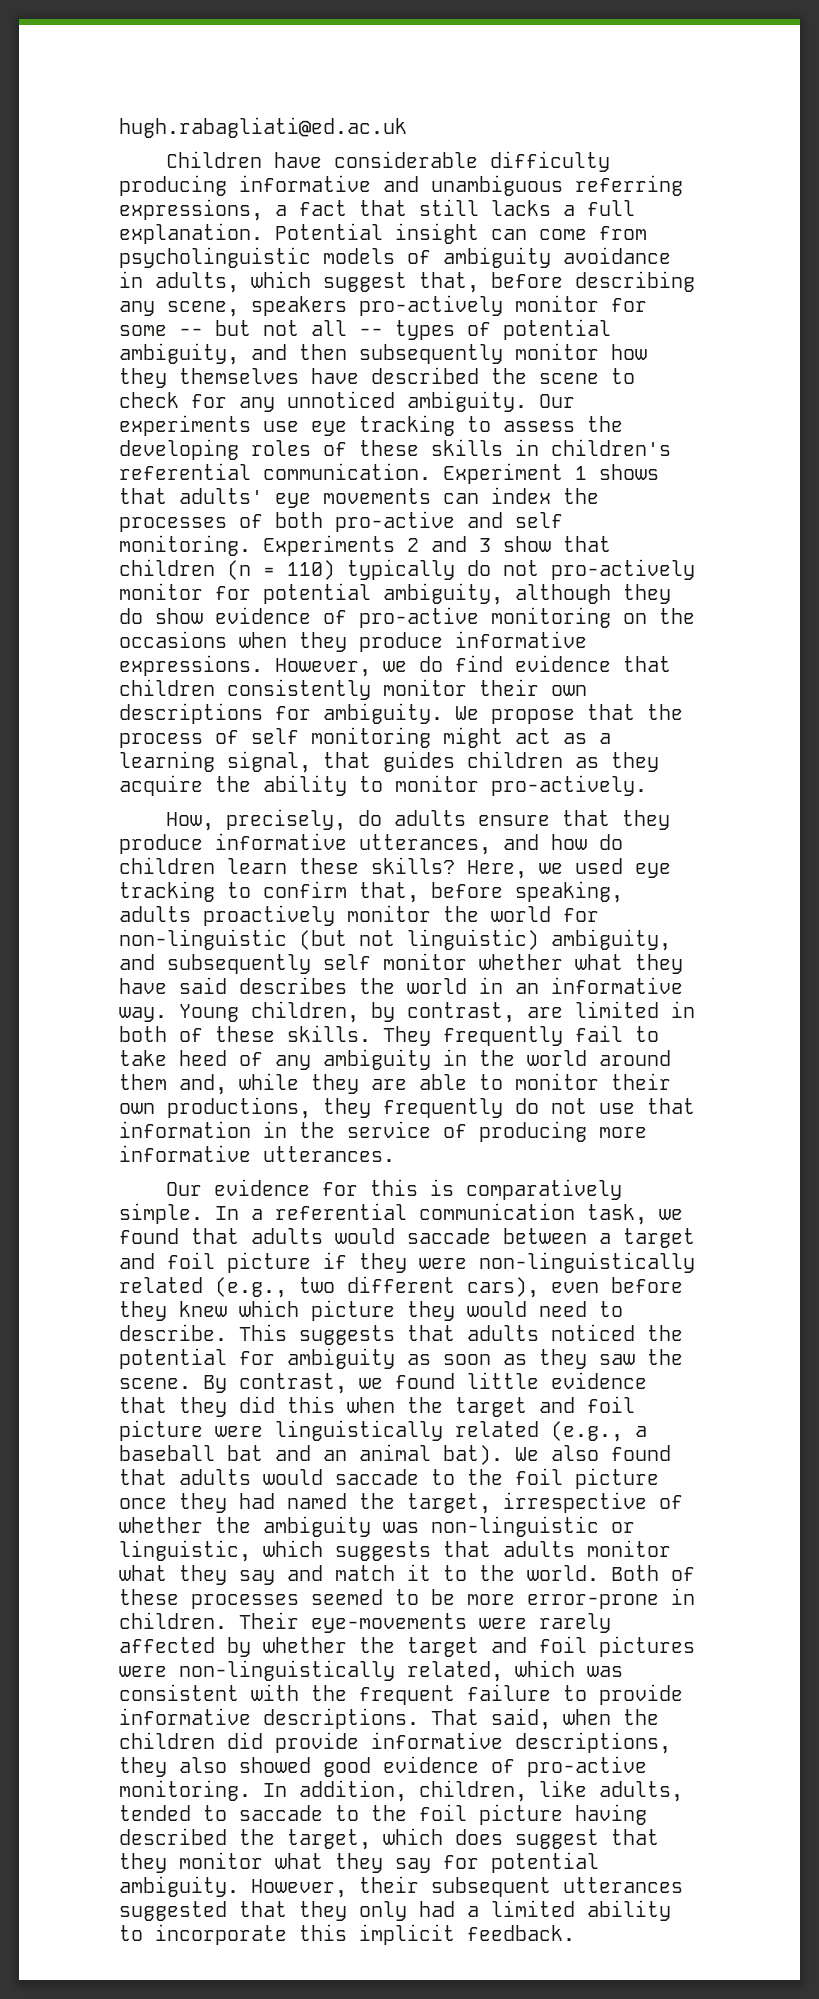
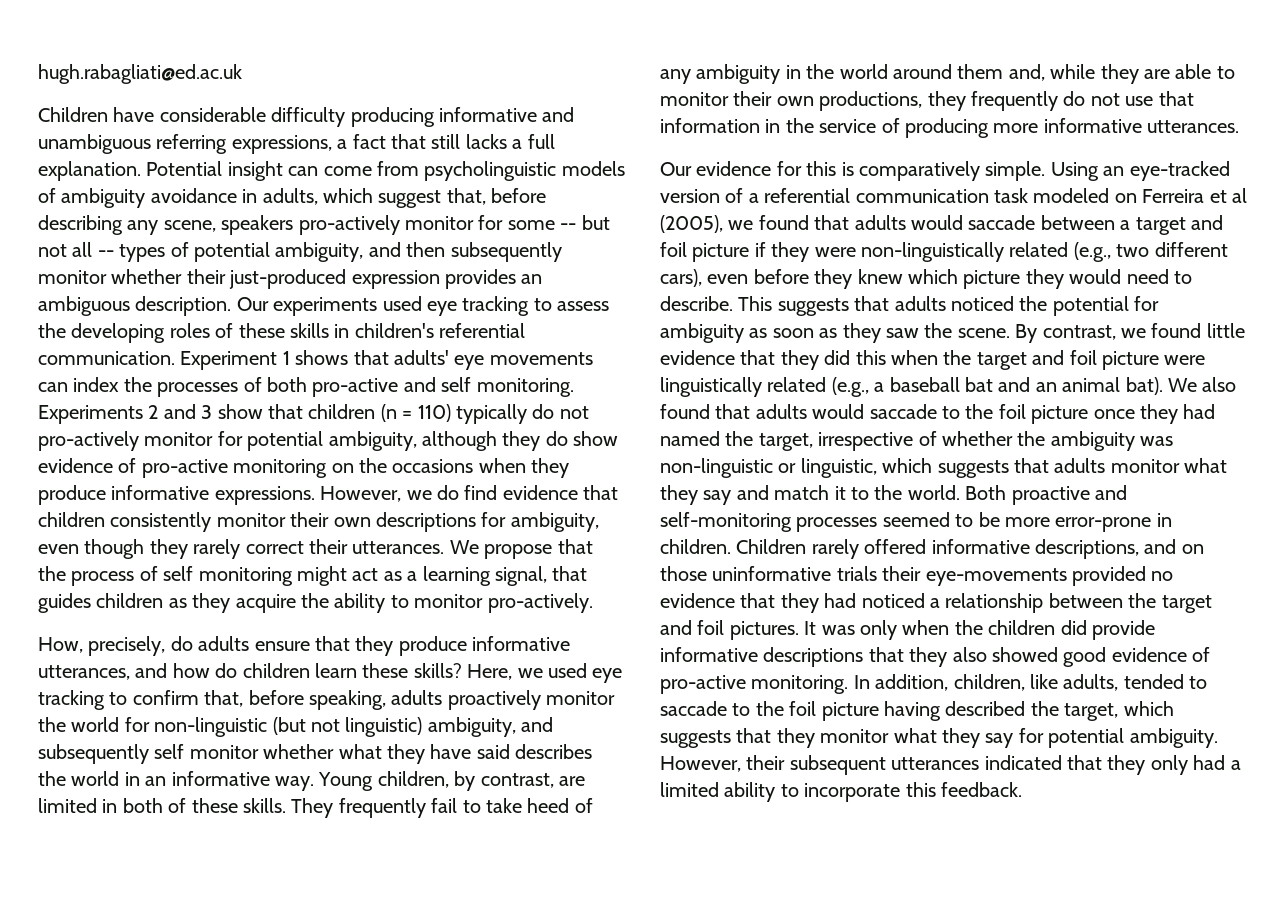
- Potential insight can come from psycholinguistic models of ambiguity avoidance in adults, which suggest that, before describing any scene, speakers pro-actively monitor for some -- but not all -- types of potential ambiguity, and then subsequently monitor how they themselves have described the scene to check for any unnoticed ambiguity.
+ Potential insight can come from psycholinguistic models of ambiguity avoidance in adults, which suggest that, before describing any scene, speakers pro-actively monitor for some -- but not all -- types of potential ambiguity, and then subsequently monitor whether their just-produced expression provides an ambiguous description.
- Our experiments use eye tracking to assess the developing roles of these skills in children's referential communication.
+ Our experiments used eye tracking to assess the developing roles of these skills in children's referential communication.
- However, we do find evidence that children consistently monitor their own descriptions for ambiguity.
+ However, we do find evidence that children consistently monitor their own descriptions for ambiguity, even though they rarely correct their utterances.
- In a referential communication task, we found that adults would saccade between a target and foil picture if they were non-linguistically related (e.g., two different cars), even before they knew which picture they would need to describe.
+ Using an eye-tracked version of a referential communication task modeled on Ferreira et al (2005), we found that adults would saccade between a target and foil picture if they were non-linguistically related (e.g., two different cars), even before they knew which picture they would need to describe.
- Both of these processes seemed to be more error-prone in children.
+ Both proactive and self-monitoring processes seemed to be more error-prone in children.
- Their eye-movements were rarely affected by whether the target and foil pictures were non-linguistically related, which was consistent with the frequent failure to provide informative descriptions. That said, when the children did provide informative descriptions, they also showed good evidence of pro-active monitoring.
+ Children rarely offered informative descriptions, and on those uninformative trials their eye-movements provided no evidence that they had noticed a relationship between the target and foil pictures. It was only when the children did provide informative descriptions that they also showed good evidence of pro-active monitoring.
- In addition, children, like adults, tended to saccade to the foil picture having described the target, which does suggest that they monitor what they say for potential ambiguity.
+ In addition, children, like adults, tended to saccade to the foil picture having described the target, which suggests that they monitor what they say for potential ambiguity.
- However, their subsequent utterances suggested that they only had a limited ability to incorporate this implicit feedback.
+ However, their subsequent utterances indicated that they only had a limited ability to incorporate this feedback.

